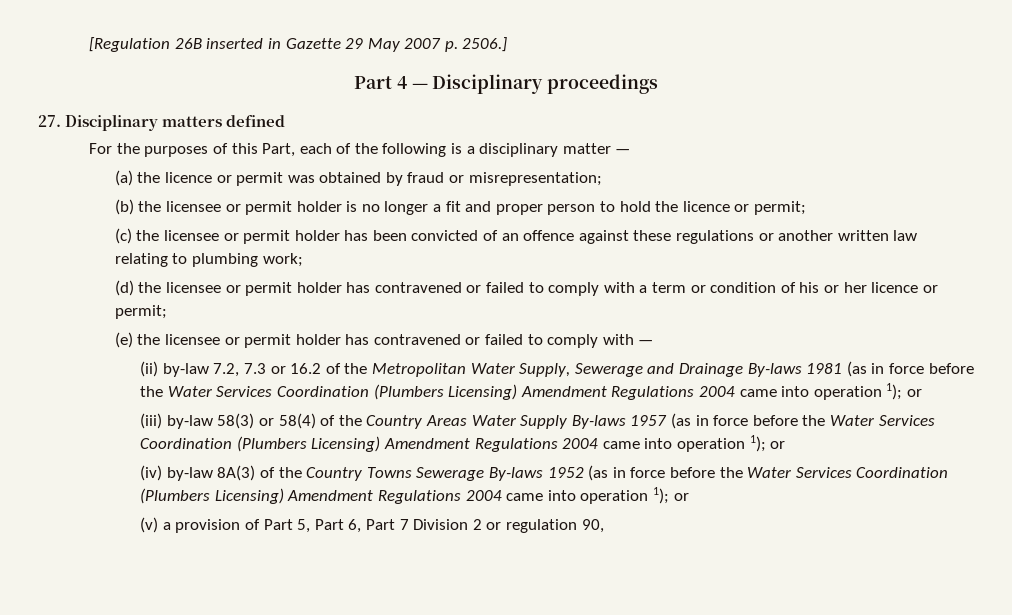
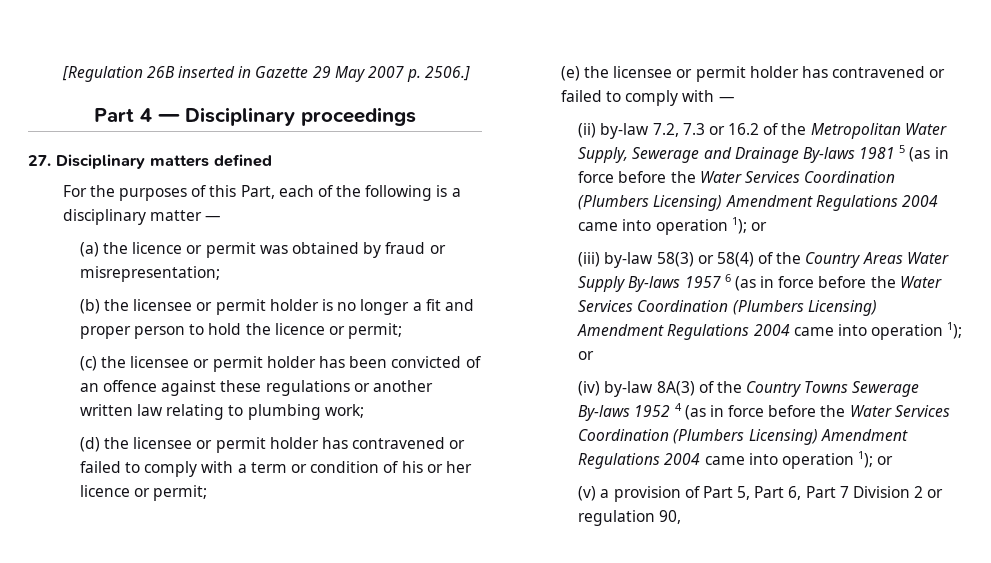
- (ii) by-law 7.2, 7.3 or 16.2 of the Metropolitan Water Supply, Sewerage and Drainage By-laws 1981 (as in force before the Water Services Coordination (Plumbers Licensing) Amendment Regulations 2004 came into operation 1); or
+ (ii) by-law 7.2, 7.3 or 16.2 of the Metropolitan Water Supply, Sewerage and Drainage By-laws 1981 5 (as in force before the Water Services Coordination (Plumbers Licensing) Amendment Regulations 2004 came into operation 1); or
- (iii) by-law 58(3) or 58(4) of the Country Areas Water Supply By-laws 1957 (as in force before the Water Services Coordination (Plumbers Licensing) Amendment Regulations 2004 came into operation 1); or
+ (iii) by-law 58(3) or 58(4) of the Country Areas Water Supply By-laws 1957 6 (as in force before the Water Services Coordination (Plumbers Licensing) Amendment Regulations 2004 came into operation 1); or
- (iv) by-law 8A(3) of the Country Towns Sewerage By-laws 1952 (as in force before the Water Services Coordination (Plumbers Licensing) Amendment Regulations 2004 came into operation 1); or
+ (iv) by-law 8A(3) of the Country Towns Sewerage By-laws 1952 4 (as in force before the Water Services Coordination (Plumbers Licensing) Amendment Regulations 2004 came into operation 1); or

